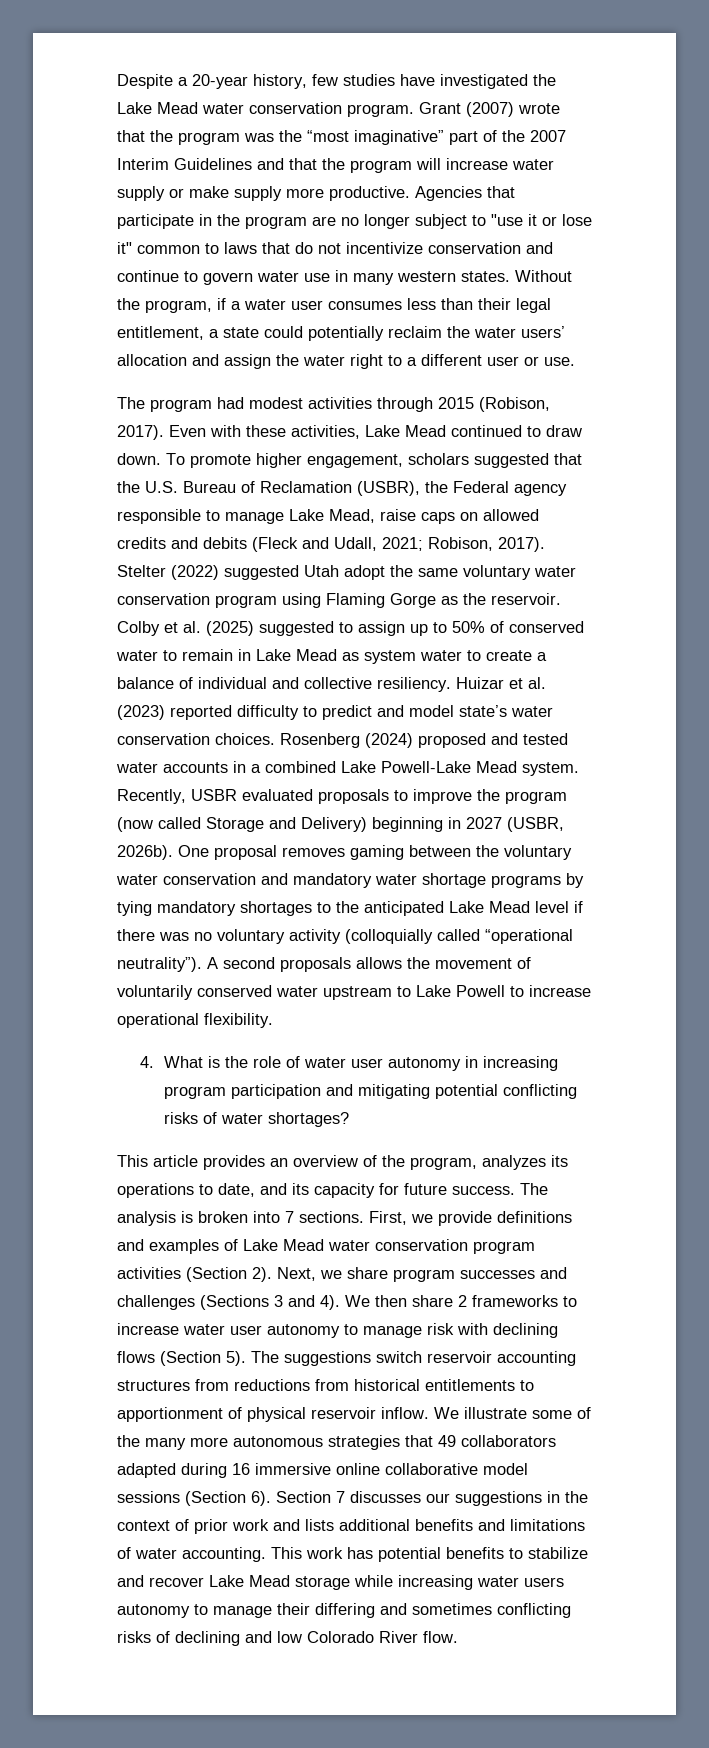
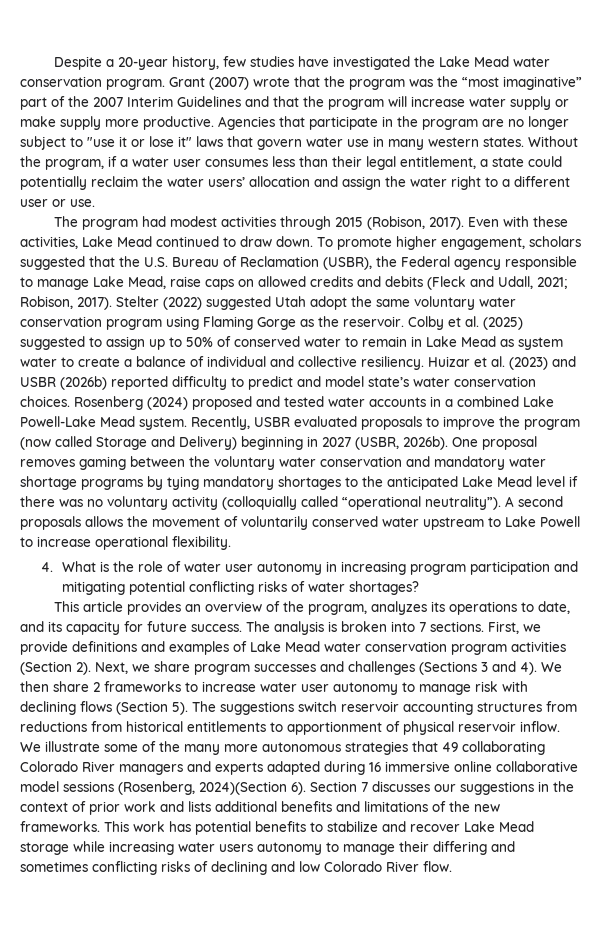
- Agencies that participate in the program are no longer subject to "use it or lose it" common to laws that do not incentivize conservation and continue to govern water use in many western states.
+ Agencies that participate in the program are no longer subject to "use it or lose it" laws that govern water use in many western states.
- Huizar et al. (2023) reported difficulty to predict and model state’s water conservation choices.
+ Huizar et al. (2023) and USBR (2026b) reported difficulty to predict and model state’s water conservation choices.
- We illustrate some of the many more autonomous strategies that 49 collaborators adapted during 16 immersive online collaborative model sessions (Section 6).
+ We illustrate some of the many more autonomous strategies that 49 collaborating Colorado River managers and experts adapted during 16 immersive online collaborative model sessions (Rosenberg, 2024)(Section 6).
- Section 7 discusses our suggestions in the context of prior work and lists additional benefits and limitations of water accounting.
+ Section 7 discusses our suggestions in the context of prior work and lists additional benefits and limitations of the new frameworks.

